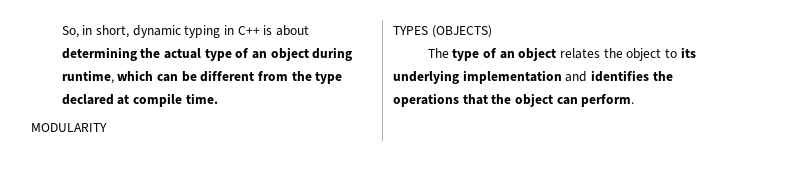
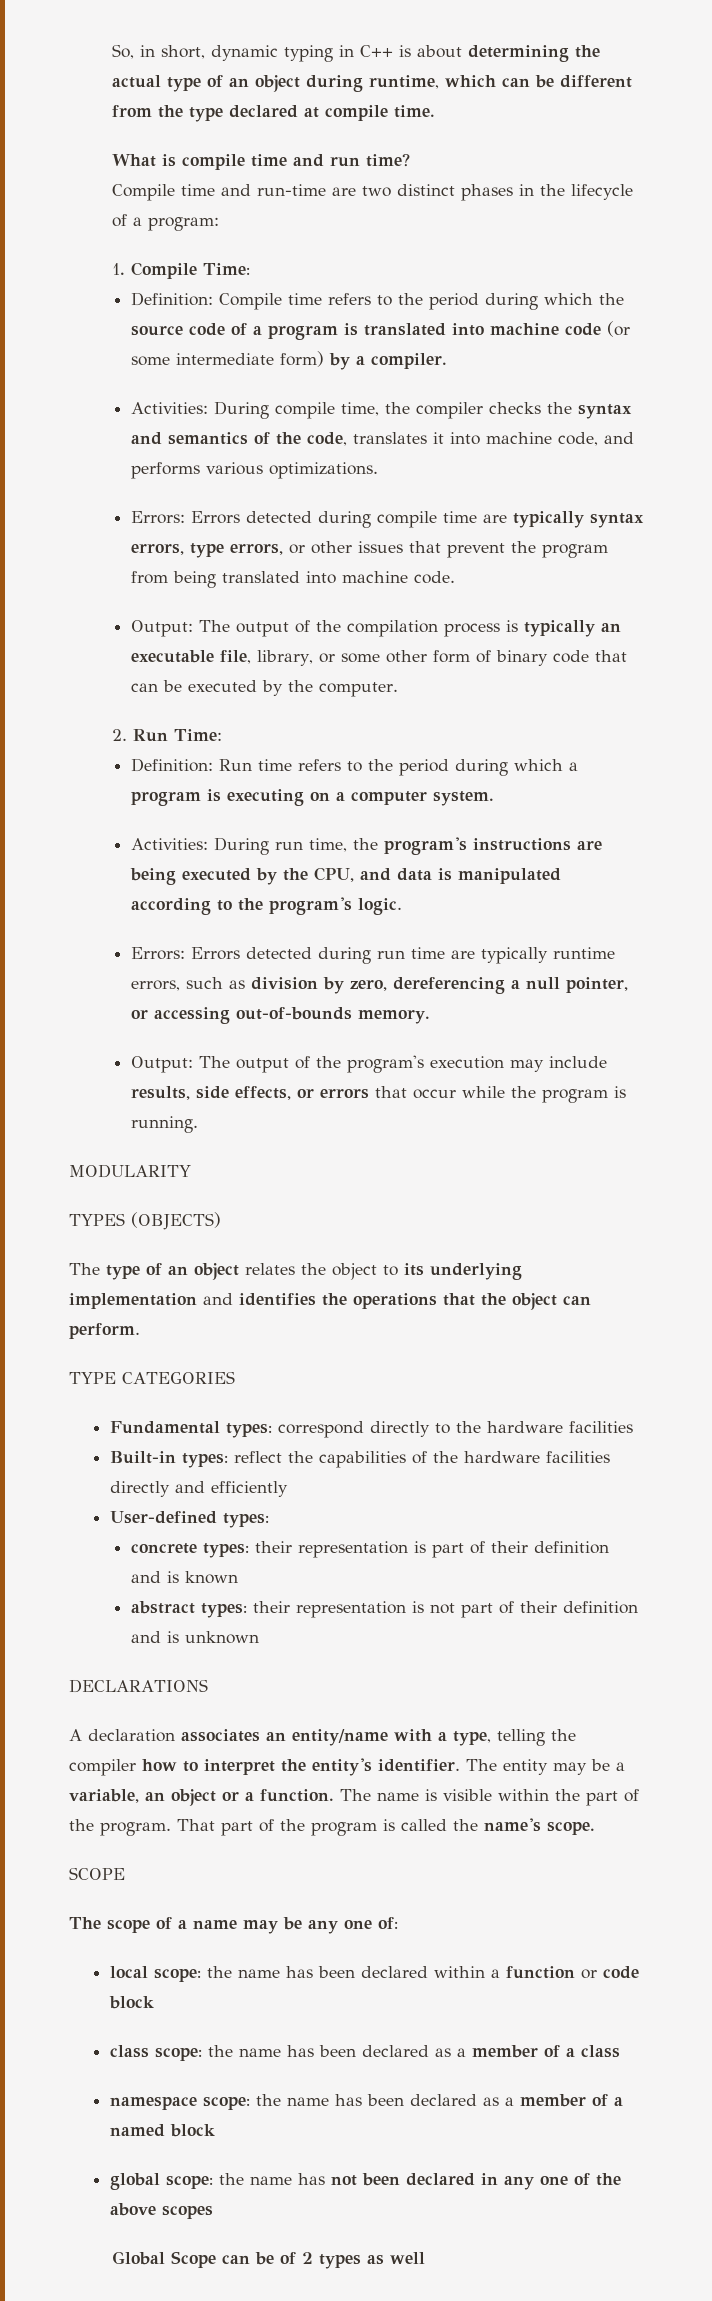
+ What is compile time and run time?
+ Compile time and run-time are two distinct phases in the lifecycle of a program:
+ 1. Compile Time:
+ Definition: Compile time refers to the period during which the source code of a program is translated into machine code (or some intermediate form) by a compiler.
+ Activities: During compile time, the compiler checks the syntax and semantics of the code, translates it into machine code, and performs various optimizations.
+ Errors: Errors detected during compile time are typically syntax errors, type errors, or other issues that prevent the program from being translated into machine code.
+ Output: The output of the compilation process is typically an executable file, library, or some other form of binary code that can be executed by the computer.
+ 2. Run Time:
+ Definition: Run time refers to the period during which a program is executing on a computer system.
+ Activities: During run time, the program's instructions are being executed by the CPU, and data is manipulated according to the program's logic.
+ Errors: Errors detected during run time are typically runtime errors, such as division by zero, dereferencing a null pointer, or accessing out-of-bounds memory.
+ Output: The output of the program's execution may include results, side effects, or errors that occur while the program is running.
+ TYPE CATEGORIES
+ Fundamental types: correspond directly to the hardware facilities
+ Built-in types: reflect the capabilities of the hardware facilities directly and efficiently
+ User-defined types:
+ concrete types: their representation is part of their definition and is known
+ abstract types: their representation is not part of their definition and is unknown
+ DECLARATIONS
+ A declaration associates an entity/name with a type, telling the compiler how to interpret the entity's identifier. The entity may be a variable, an object or a function. The name is visible within the part of the program. That part of the program is called the name's scope.
+ SCOPE
+ The scope of a name may be any one of:
+ local scope: the name has been declared within a function or code block
+ class scope: the name has been declared as a member of a class
+ namespace scope: the name has been declared as a member of a named block
+ global scope: the name has not been declared in any one of the above scopes
+ Global Scope can be of 2 types as well

